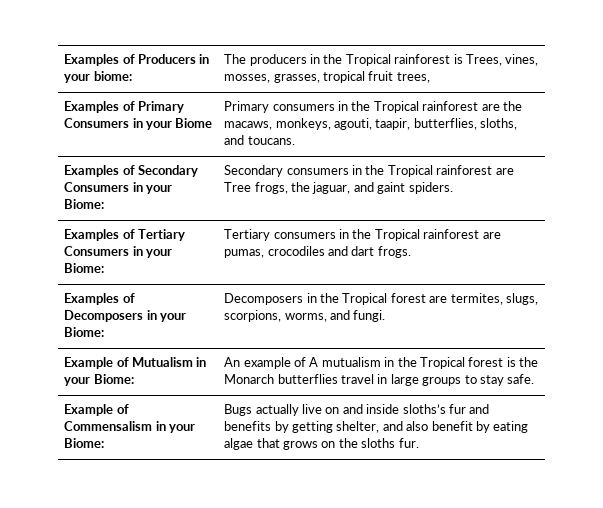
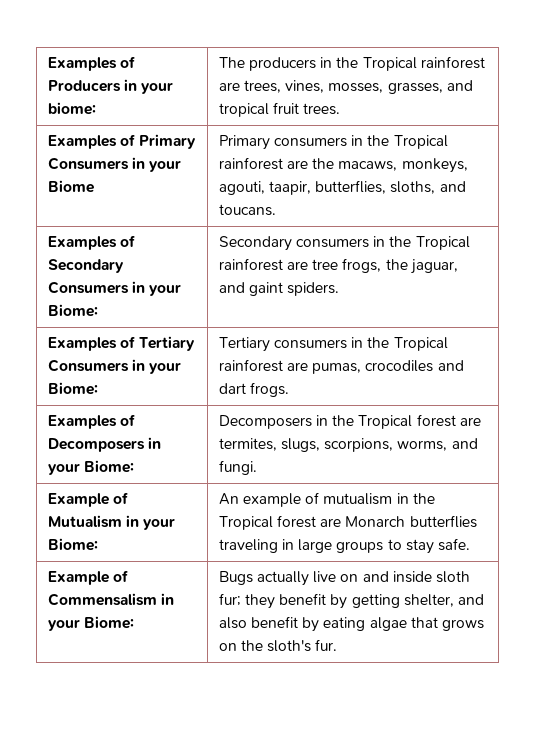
- Examples of Producers in your biome: | The producers in the Tropical rainforest is Trees, vines, mosses, grasses, tropical fruit trees,
+ Examples of Producers in your biome: | The producers in the Tropical rainforest are trees, vines, mosses, grasses, and tropical fruit trees.
- Examples of Secondary Consumers in your Biome: | Secondary consumers in the Tropical rainforest are Tree frogs, the jaguar, and gaint spiders.
+ Examples of Secondary Consumers in your Biome: | Secondary consumers in the Tropical rainforest are tree frogs, the jaguar, and gaint spiders.
- Example of Mutualism in your Biome: | An example of A mutualism in the Tropical forest is the Monarch butterflies travel in large groups to stay safe.
+ Example of Mutualism in your Biome: | An example of mutualism in the Tropical forest are Monarch butterflies traveling in large groups to stay safe.
- Example of Commensalism in your Biome: | Bugs actually live on and inside sloths’s fur and benefits by getting shelter, and also benefit by eating algae that grows on the sloths fur.
+ Example of Commensalism in your Biome: | Bugs actually live on and inside sloth fur; they benefit by getting shelter, and also benefit by eating algae that grows on the sloth's fur.

